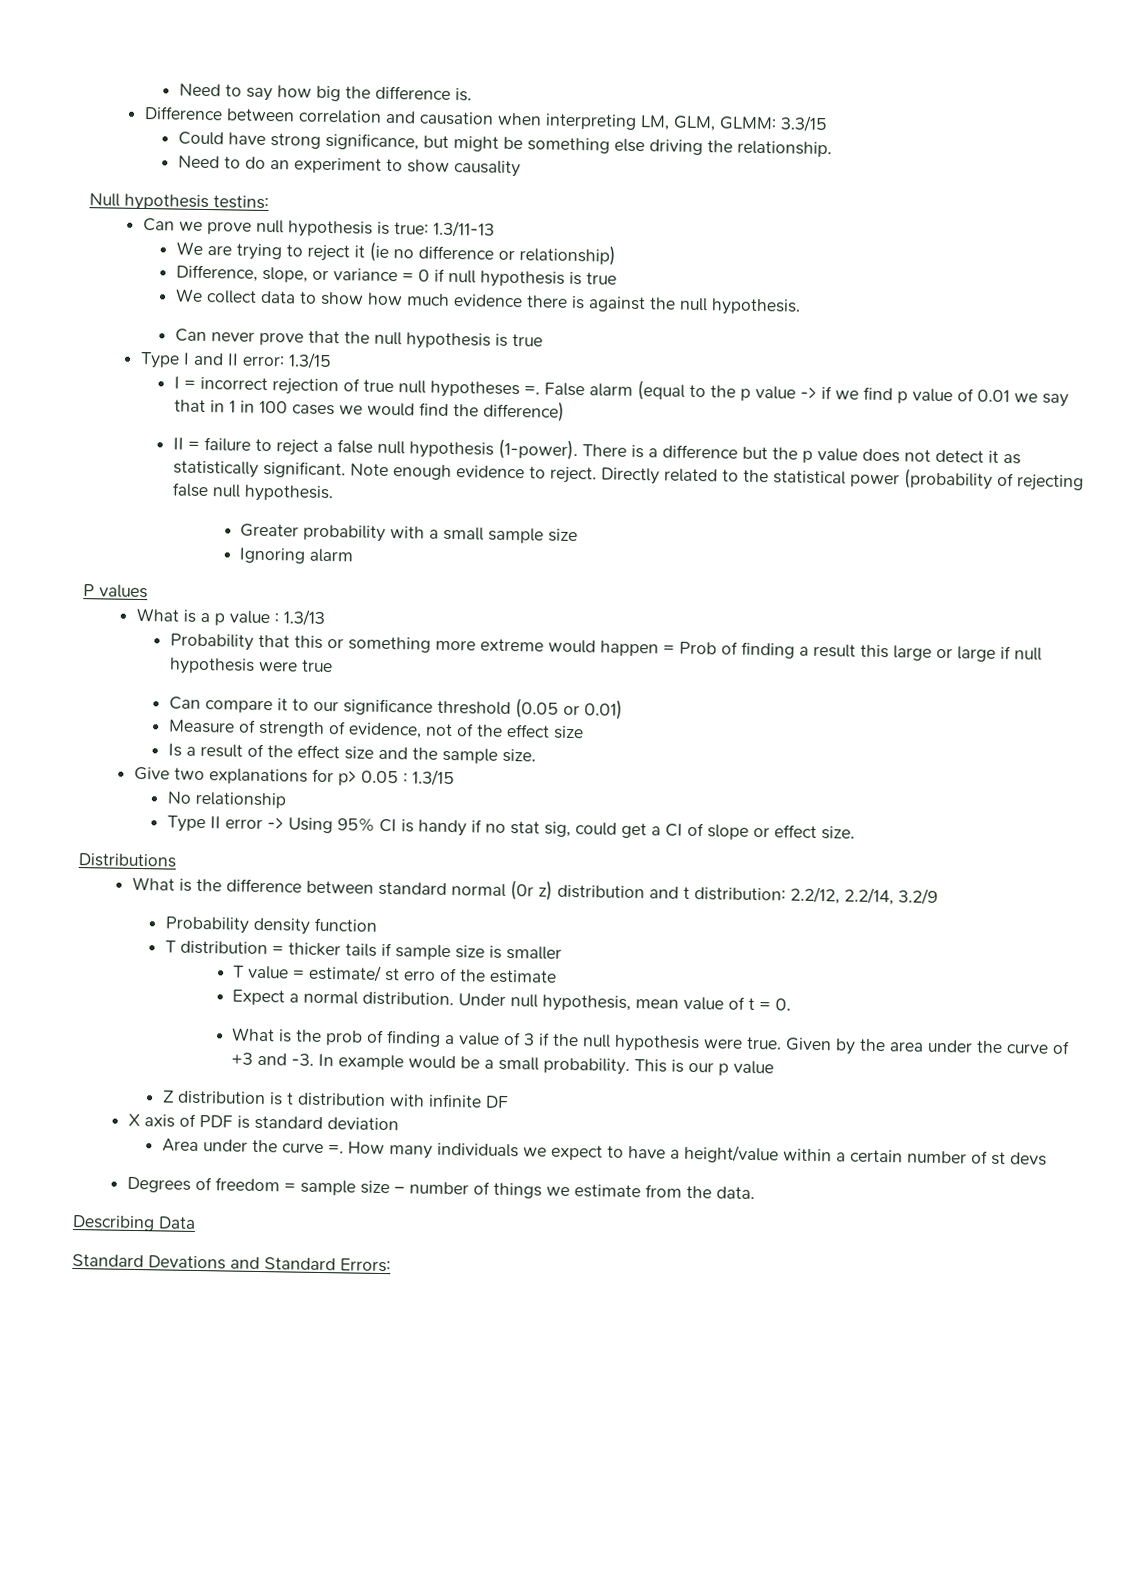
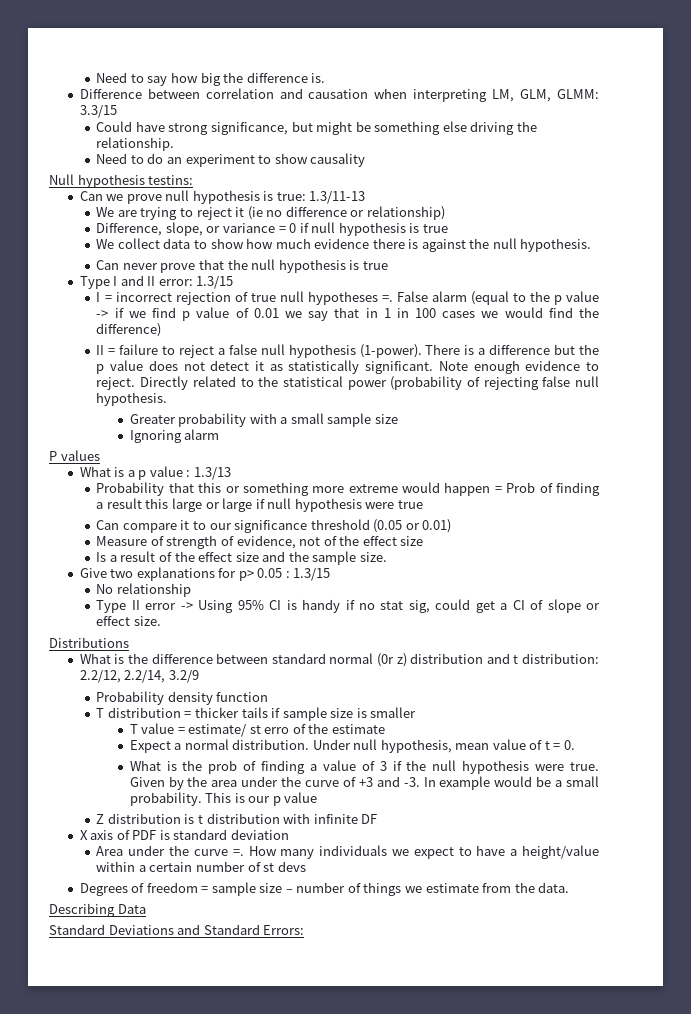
- Standard Devations and Standard Errors:
+ Standard Deviations and Standard Errors:

